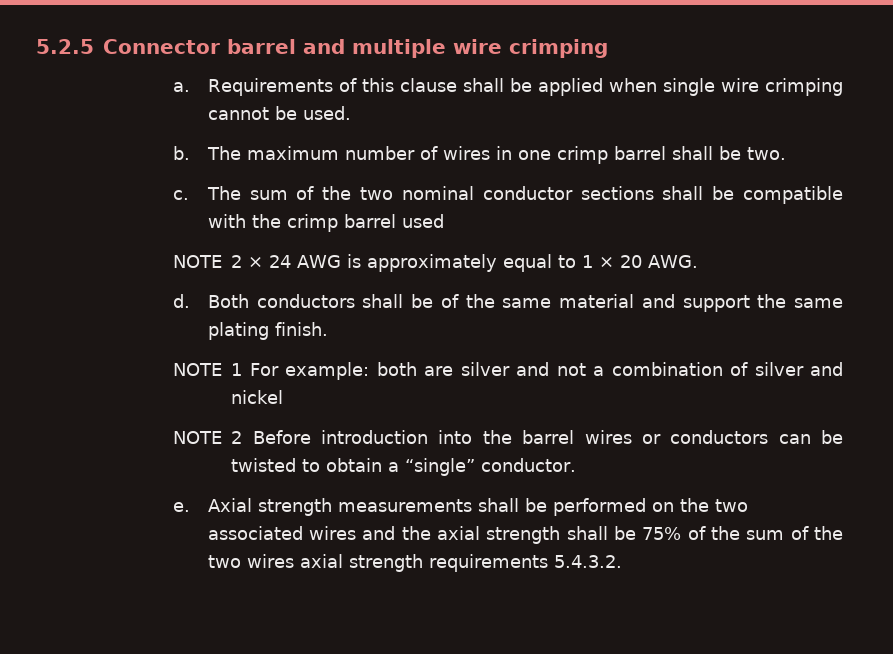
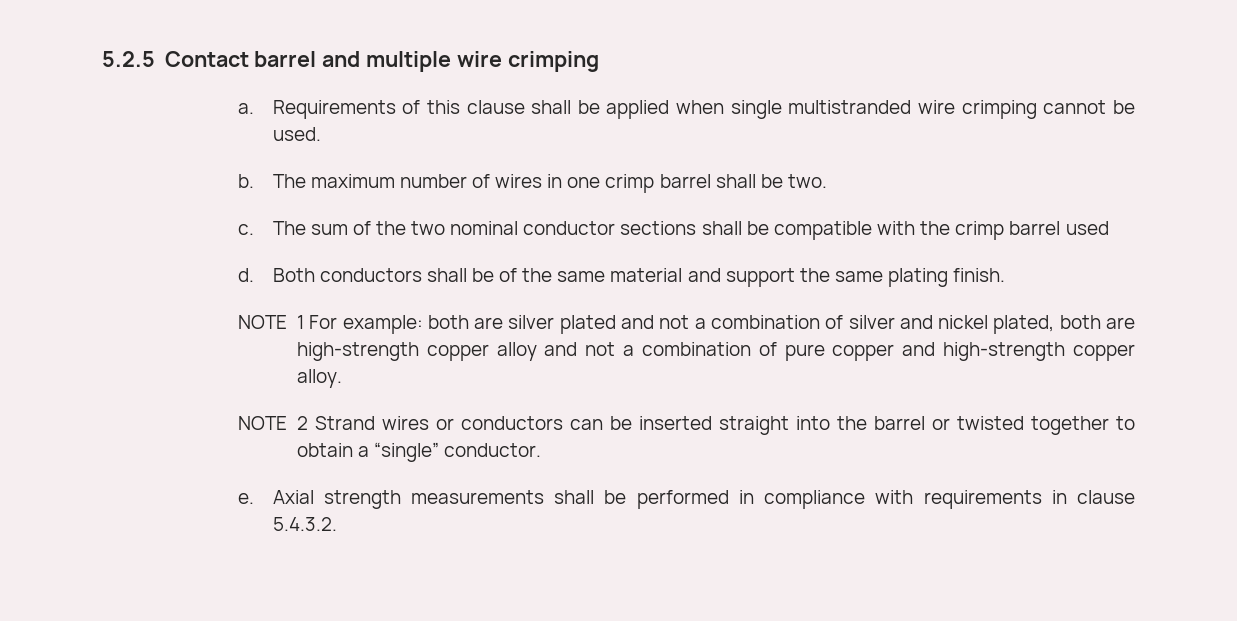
- 5.2.5 Connector barrel and multiple wire crimping
+ 5.2.5 Contact barrel and multiple wire crimping
- Requirements of this clause shall be applied when single wire crimping cannot be used.
+ Requirements of this clause shall be applied when single multistranded wire crimping cannot be used.
- NOTE 2 × 24 AWG is approximately equal to 1 × 20 AWG.
- NOTE 1 For example: both are silver and not a combination of silver and nickel
- NOTE 2 Before introduction into the barrel wires or conductors can be twisted to obtain a “single” conductor.
+ NOTE 1 For example: both are silver plated and not a combination of silver and nickel plated, both are high-strength copper alloy and not a combination of pure copper and high-strength copper alloy.
+ NOTE 2 Strand wires or conductors can be inserted straight into the barrel or twisted together to obtain a “single” conductor.
- Axial strength measurements shall be performed on the two associated wires and the axial strength shall be 75% of the sum of the two wires axial strength requirements 5.4.3.2.
+ Axial strength measurements shall be performed in compliance with requirements in clause 5.4.3.2.

